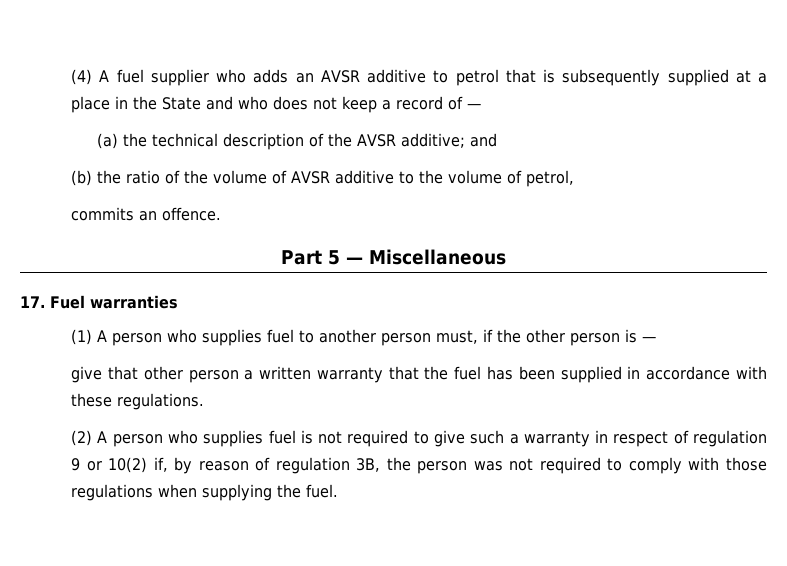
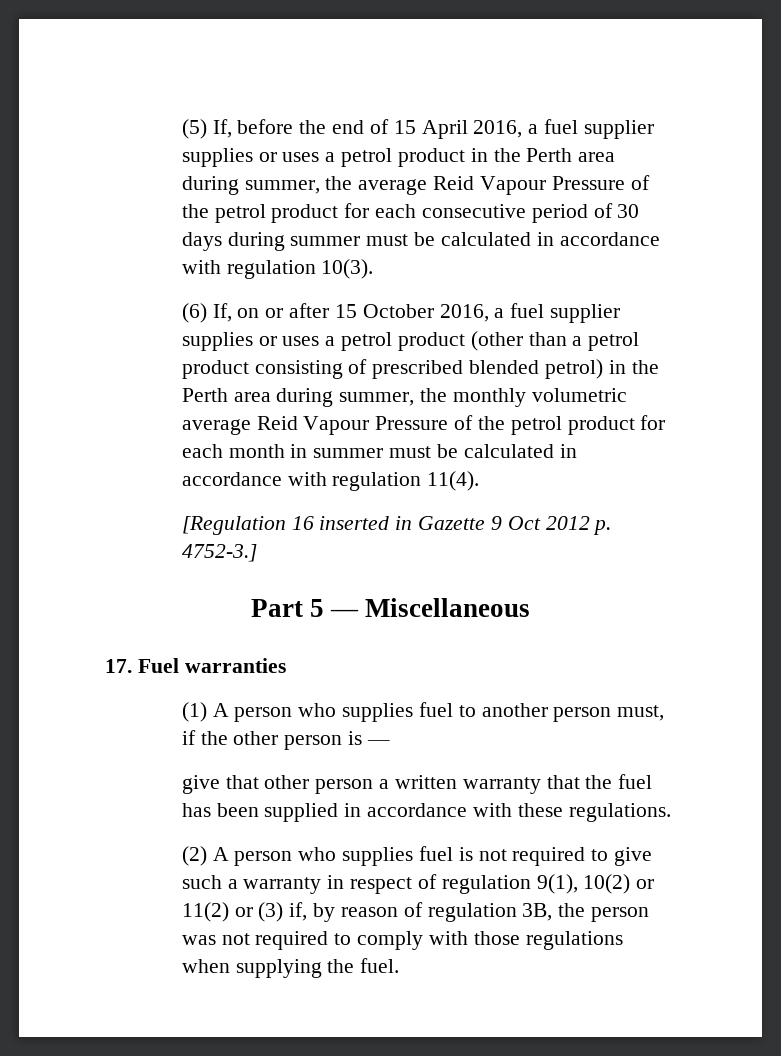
- (4) A fuel supplier who adds an AVSR additive to petrol that is subsequently supplied at a place in the State and who does not keep a record of —
- (a) the technical description of the AVSR additive; and
- (b) the ratio of the volume of AVSR additive to the volume of petrol,
- commits an offence.
+ (5) If, before the end of 15 April 2016, a fuel supplier supplies or uses a petrol product in the Perth area during summer, the average Reid Vapour Pressure of the petrol product for each consecutive period of 30 days during summer must be calculated in accordance with regulation 10(3).
+ (6) If, on or after 15 October 2016, a fuel supplier supplies or uses a petrol product (other than a petrol product consisting of prescribed blended petrol) in the Perth area during summer, the monthly volumetric average Reid Vapour Pressure of the petrol product for each month in summer must be calculated in accordance with regulation 11(4).
+ [Regulation 16 inserted in Gazette 9 Oct 2012 p. 4752-3.]
- (2) A person who supplies fuel is not required to give such a warranty in respect of regulation 9 or 10(2) if, by reason of regulation 3B, the person was not required to comply with those regulations when supplying the fuel.
+ (2) A person who supplies fuel is not required to give such a warranty in respect of regulation 9(1), 10(2) or 11(2) or (3) if, by reason of regulation 3B, the person was not required to comply with those regulations when supplying the fuel.

